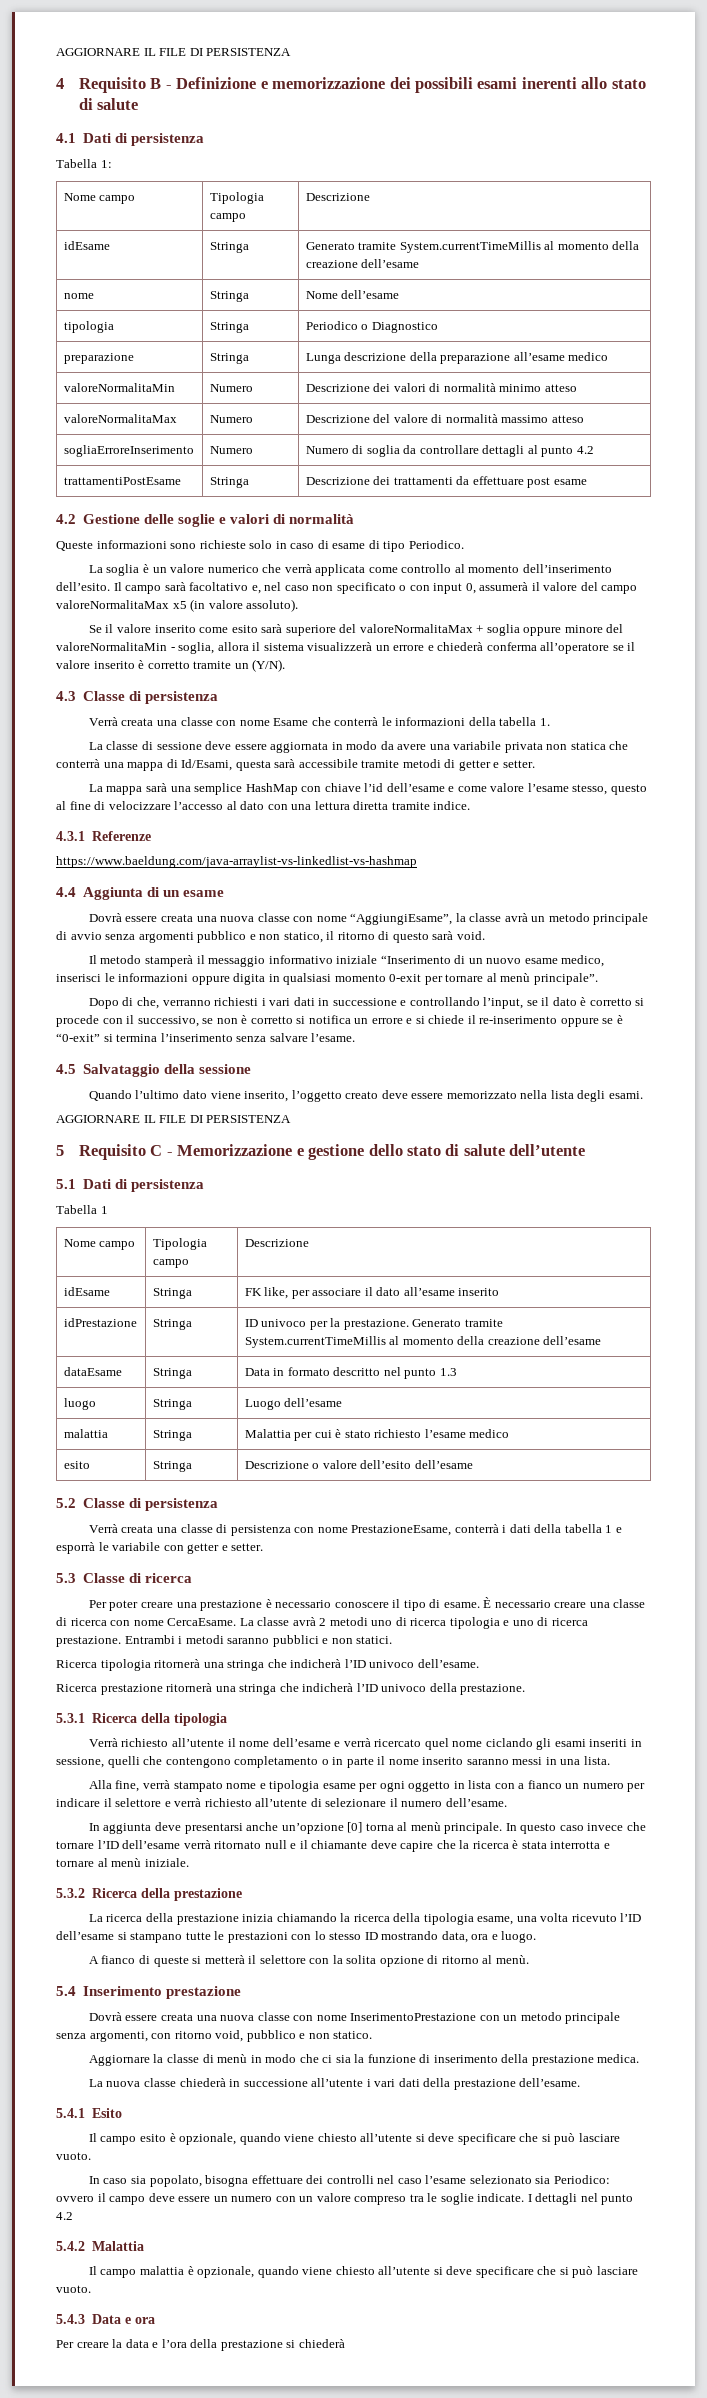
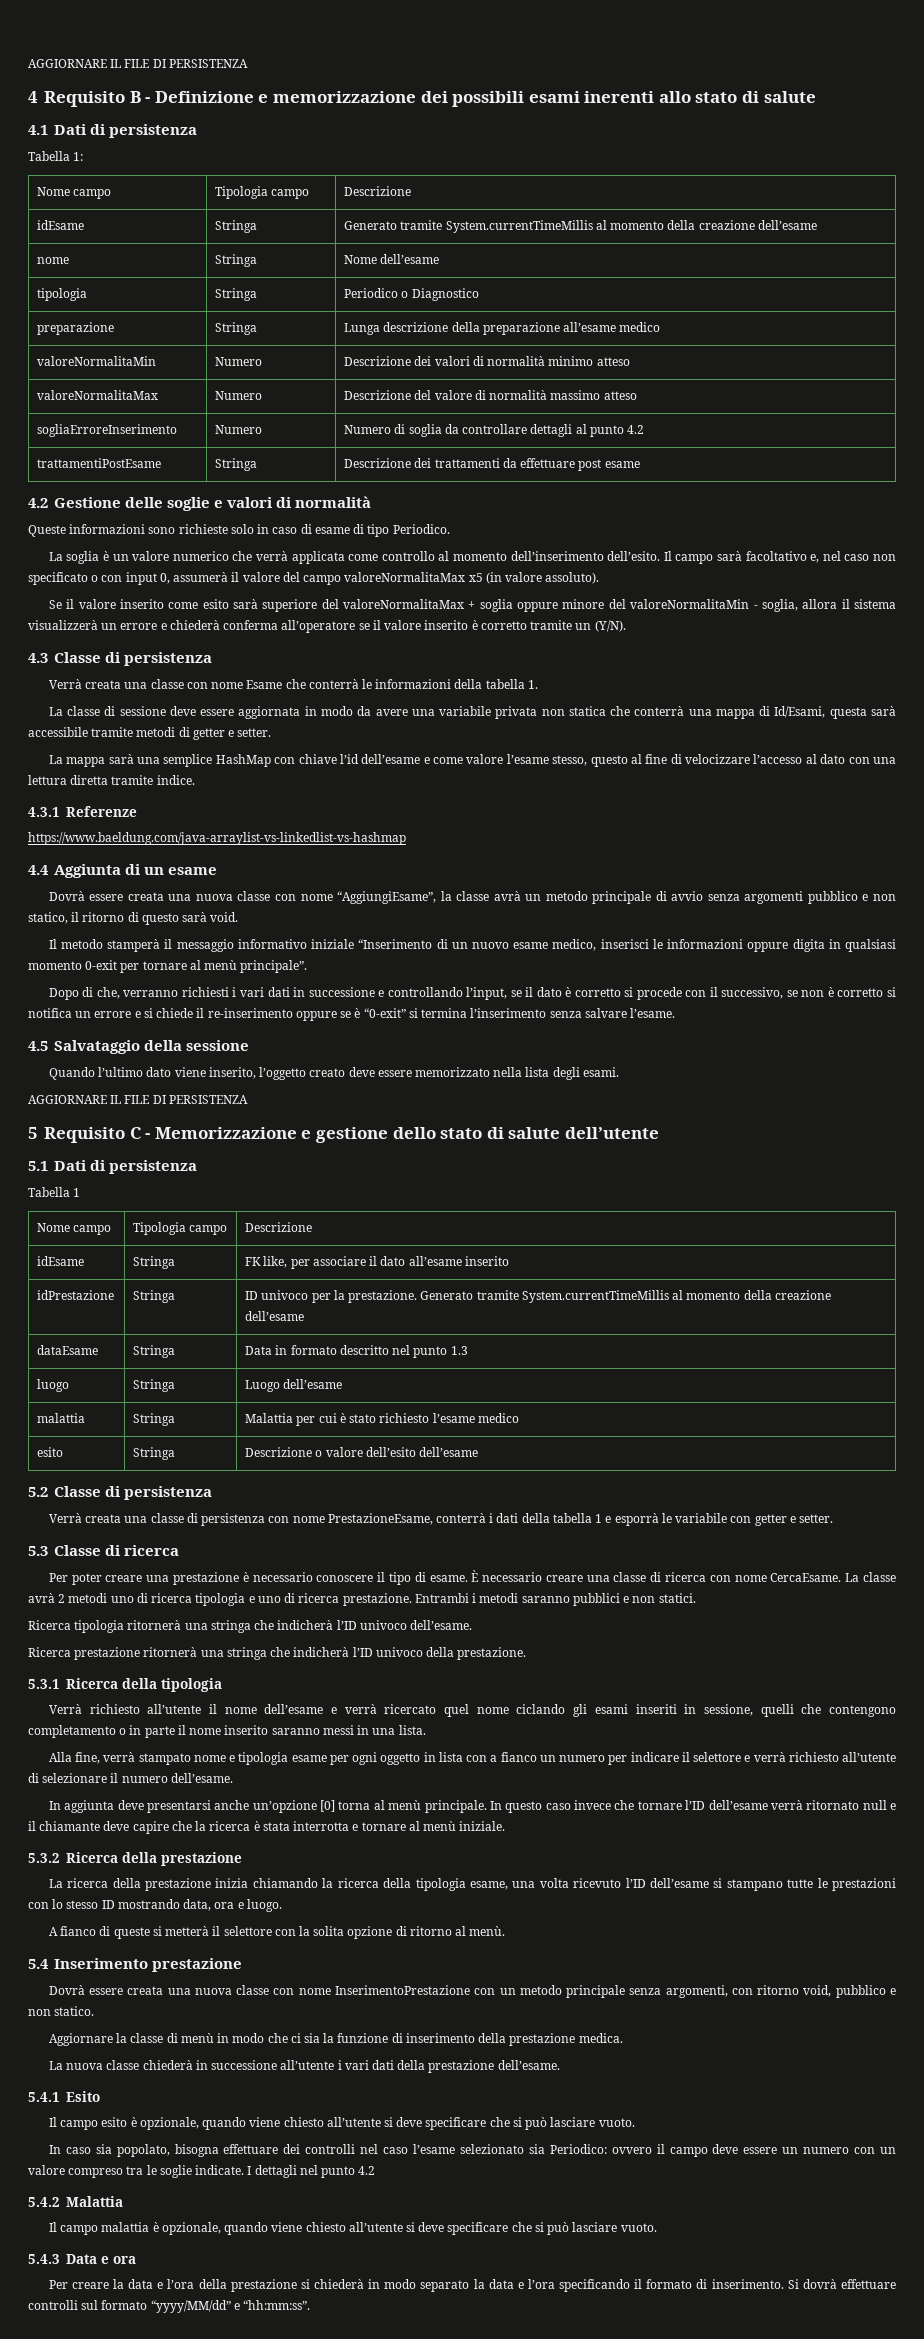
- Per creare la data e l’ora della prestazione si chiederà
+ Per creare la data e l’ora della prestazione si chiederà in modo separato la data e l’ora specificando il formato di inserimento. Si dovrà effettuare controlli sul formato “yyyy/MM/dd” e “hh:mm:ss”.

